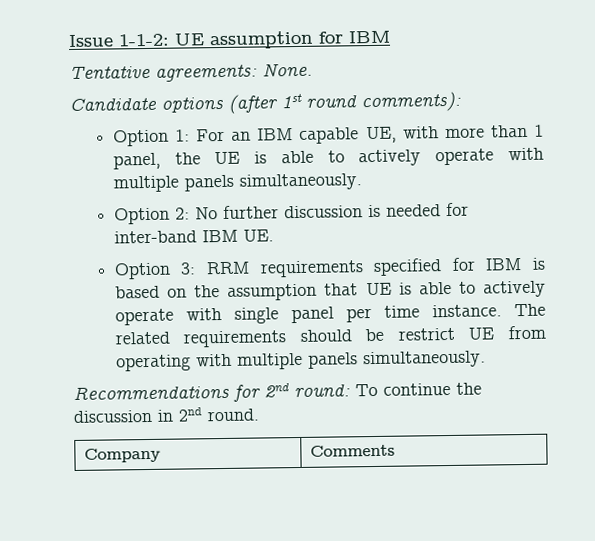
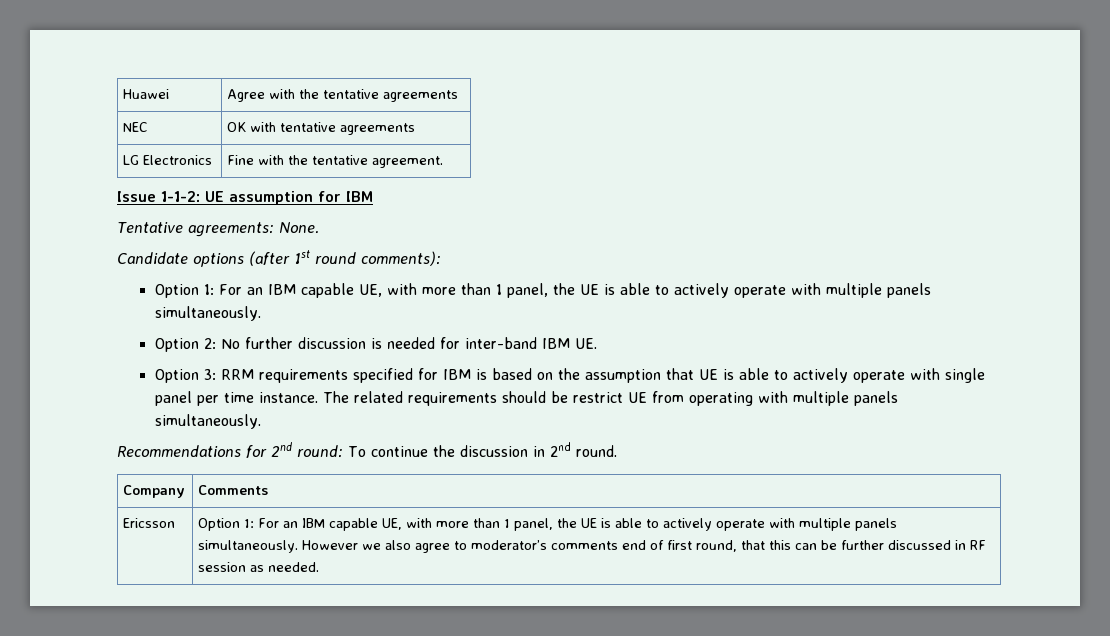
+ Huawei | Agree with the tentative agreements
+ NEC | OK with tentative agreements
+ LG Electronics | Fine with the tentative agreement.
+ Ericsson | Option 1: For an IBM capable UE, with more than 1 panel, the UE is able to actively operate with multiple panels simultaneously. However we also agree to moderator’s comments end of first round, that this can be further discussed in RF session as needed.

